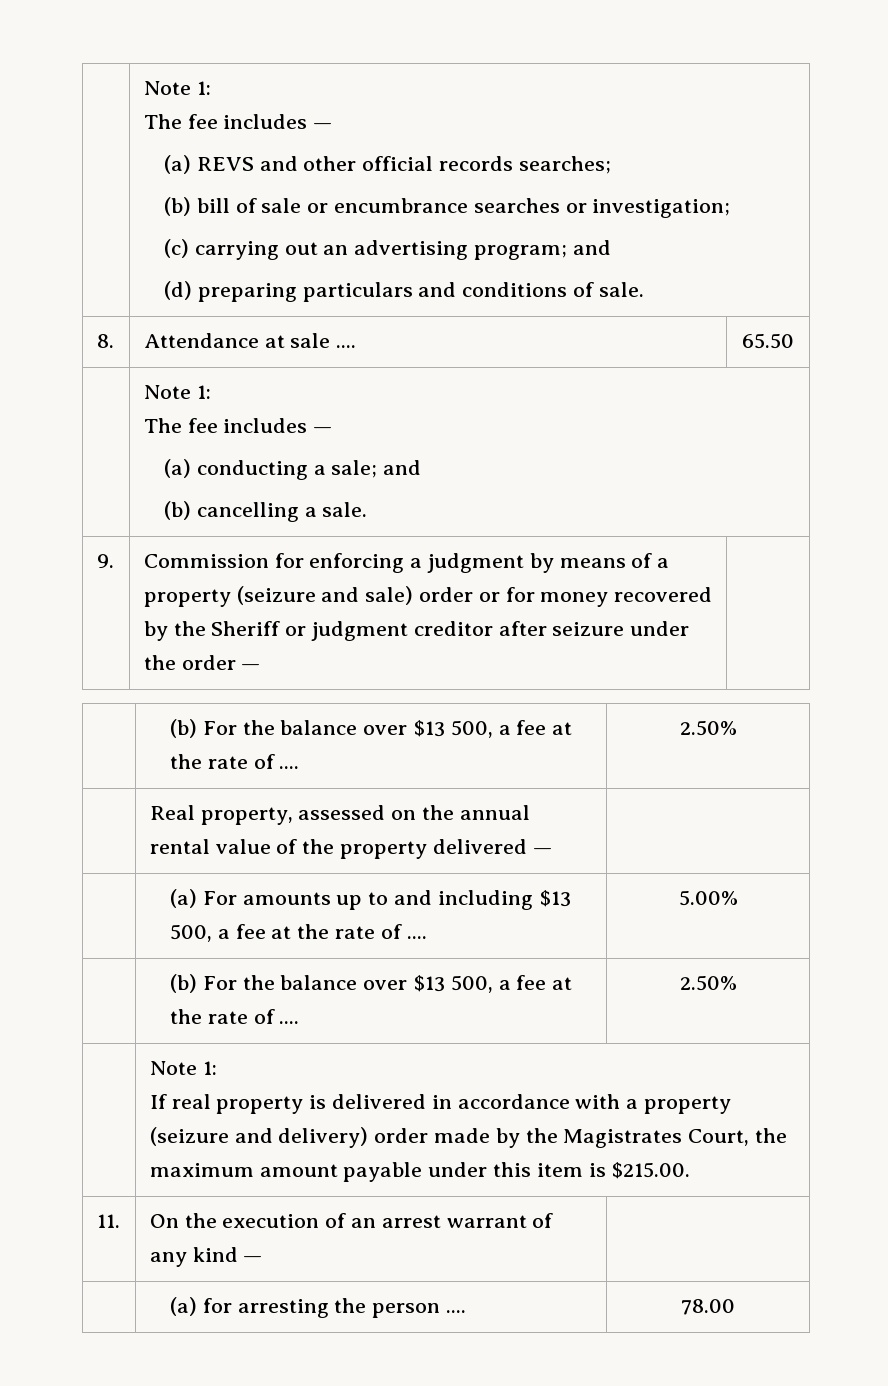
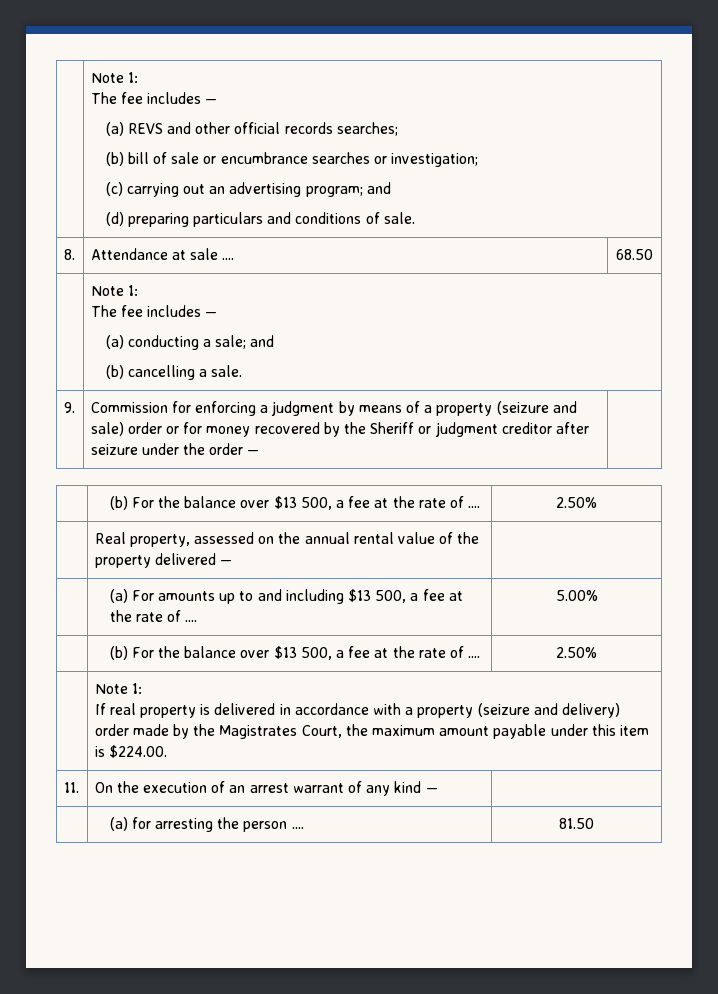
- 8. | Attendance at sale .... | 65.50
+ 8. | Attendance at sale .... | 68.50
  | (a) For amounts up to and including $13 500, a fee at the rate of .... | 5.00%
  | (b) For the balance over $13 500, a fee at the rate of .... | 2.50%
  | Note 1:
- If real property is delivered in accordance with a property (seizure and delivery) order made by the Magistrates Court, the maximum amount payable under this item is $215.00.
+ If real property is delivered in accordance with a property (seizure and delivery) order made by the Magistrates Court, the maximum amount payable under this item is $224.00.
- | (a) for arresting the person .... | 78.00
+ | (a) for arresting the person .... | 81.50

